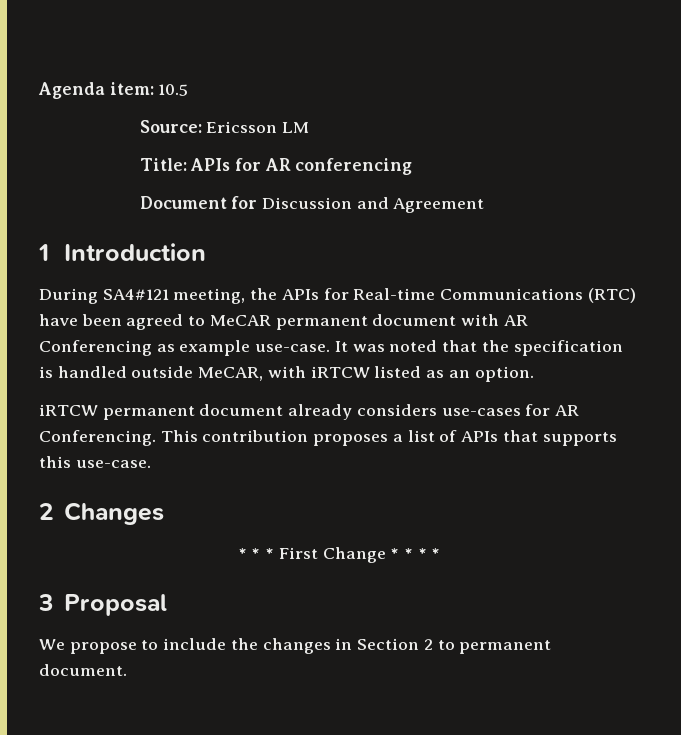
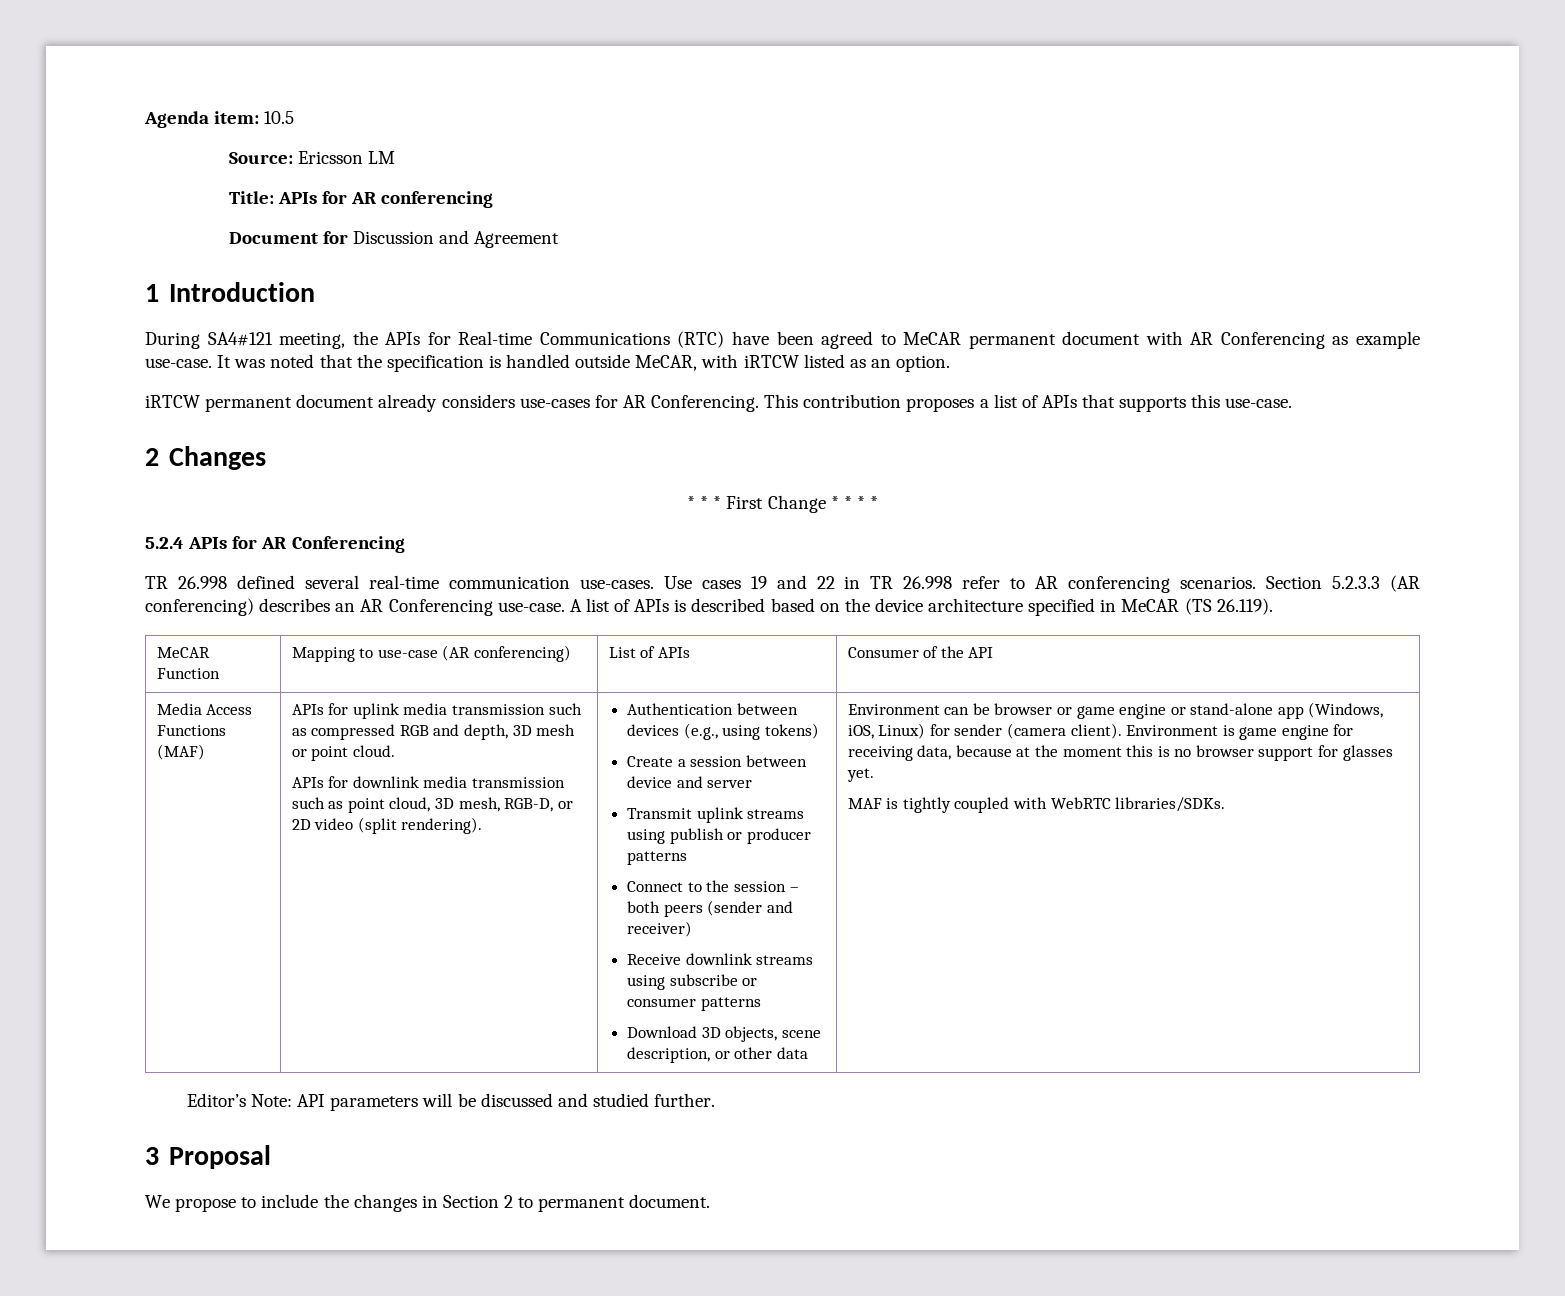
+ 5.2.4 APIs for AR Conferencing
+ TR 26.998 defined several real-time communication use-cases. Use cases 19 and 22 in TR 26.998 refer to AR conferencing scenarios. Section 5.2.3.3 (AR conferencing) describes an AR Conferencing use-case. A list of APIs is described based on the device architecture specified in MeCAR (TS 26.119).
+ MeCAR Function | Mapping to use-case (AR conferencing) | List of APIs | Consumer of the API
+ Media Access Functions (MAF) | APIs for uplink media transmission such as compressed RGB and depth, 3D mesh or point cloud.
+ APIs for downlink media transmission such as point cloud, 3D mesh, RGB-D, or 2D video (split rendering). | Authentication between devices (e.g., using tokens)
+ Create a session between device and server
+ Transmit uplink streams using publish or producer patterns
+ Connect to the session – both peers (sender and receiver)
+ Receive downlink streams using subscribe or consumer patterns
+ Download 3D objects, scene description, or other data | Environment can be browser or game engine or stand-alone app (Windows, iOS, Linux) for sender (camera client). Environment is game engine for receiving data, because at the moment this is no browser support for glasses yet.
+ MAF is tightly coupled with WebRTC libraries/SDKs.
+ Editor’s Note: API parameters will be discussed and studied further.

